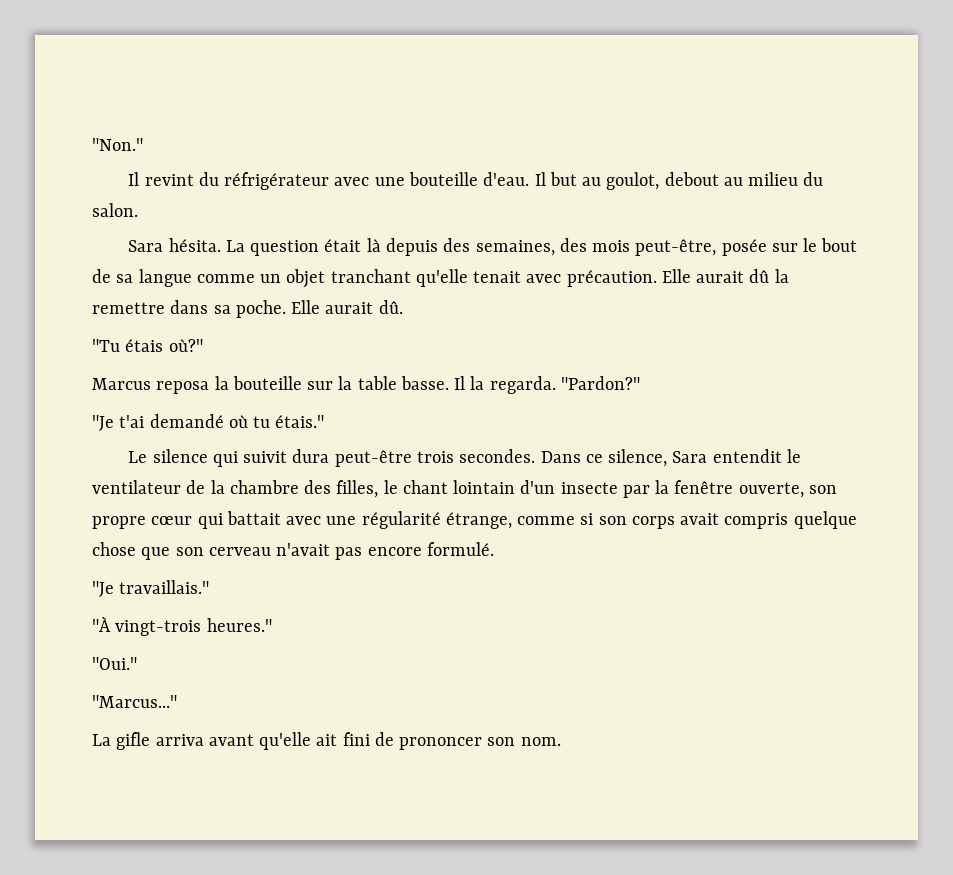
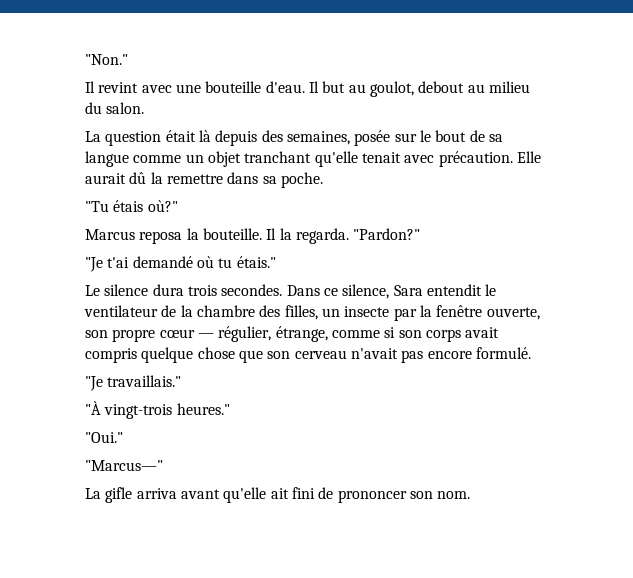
- Il revint du réfrigérateur avec une bouteille d'eau.
+ Il revint avec une bouteille d'eau.
- Sara hésita. La question était là depuis des semaines, des mois peut-être, posée sur le bout de sa langue comme un objet tranchant qu'elle tenait avec précaution.
+ La question était là depuis des semaines, posée sur le bout de sa langue comme un objet tranchant qu'elle tenait avec précaution.
- Elle aurait dû.
- Marcus reposa la bouteille sur la table basse.
+ Marcus reposa la bouteille.
- Le silence qui suivit dura peut-être trois secondes.
+ Le silence dura trois secondes.
- Dans ce silence, Sara entendit le ventilateur de la chambre des filles, le chant lointain d'un insecte par la fenêtre ouverte, son propre cœur qui battait avec une régularité étrange, comme si son corps avait compris quelque chose que son cerveau n'avait pas encore formulé.
+ Dans ce silence, Sara entendit le ventilateur de la chambre des filles, un insecte par la fenêtre ouverte, son propre cœur — régulier, étrange, comme si son corps avait compris quelque chose que son cerveau n'avait pas encore formulé.
- "Marcus..."
+ "Marcus—"

